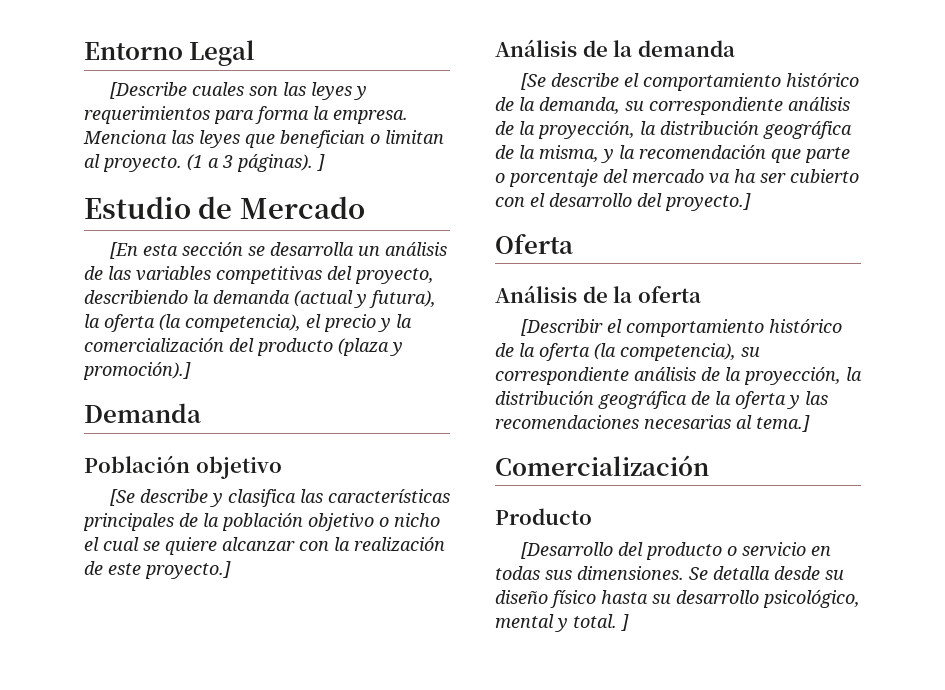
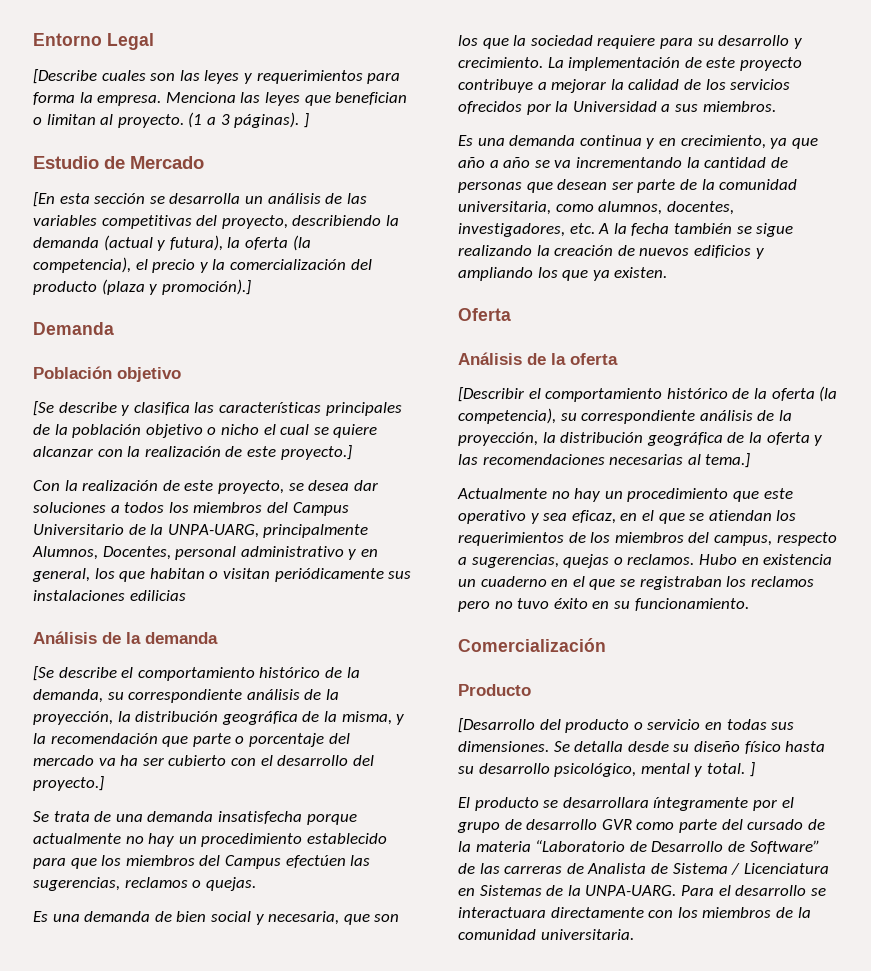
+ Con la realización de este proyecto, se desea dar soluciones a todos los miembros del Campus Universitario de la UNPA-UARG, principalmente Alumnos, Docentes, personal administrativo y en general, los que habitan o visitan periódicamente sus instalaciones edilicias
+ Se trata de una demanda insatisfecha porque actualmente no hay un procedimiento establecido para que los miembros del Campus efectúen las sugerencias, reclamos o quejas.
+ Es una demanda de bien social y necesaria, que son los que la sociedad requiere para su desarrollo y crecimiento. La implementación de este proyecto contribuye a mejorar la calidad de los servicios ofrecidos por la Universidad a sus miembros.
+ Es una demanda continua y en crecimiento, ya que año a año se va incrementando la cantidad de personas que desean ser parte de la comunidad universitaria, como alumnos, docentes, investigadores, etc. A la fecha también se sigue realizando la creación de nuevos edificios y ampliando los que ya existen.
+ Actualmente no hay un procedimiento que este operativo y sea eficaz, en el que se atiendan los requerimientos de los miembros del campus, respecto a sugerencias, quejas o reclamos. Hubo en existencia un cuaderno en el que se registraban los reclamos pero no tuvo éxito en su funcionamiento.
+ El producto se desarrollara íntegramente por el grupo de desarrollo GVR como parte del cursado de la materia “Laboratorio de Desarrollo de Software” de las carreras de Analista de Sistema / Licenciatura en Sistemas de la UNPA-UARG. Para el desarrollo se interactuara directamente con los miembros de la comunidad universitaria.

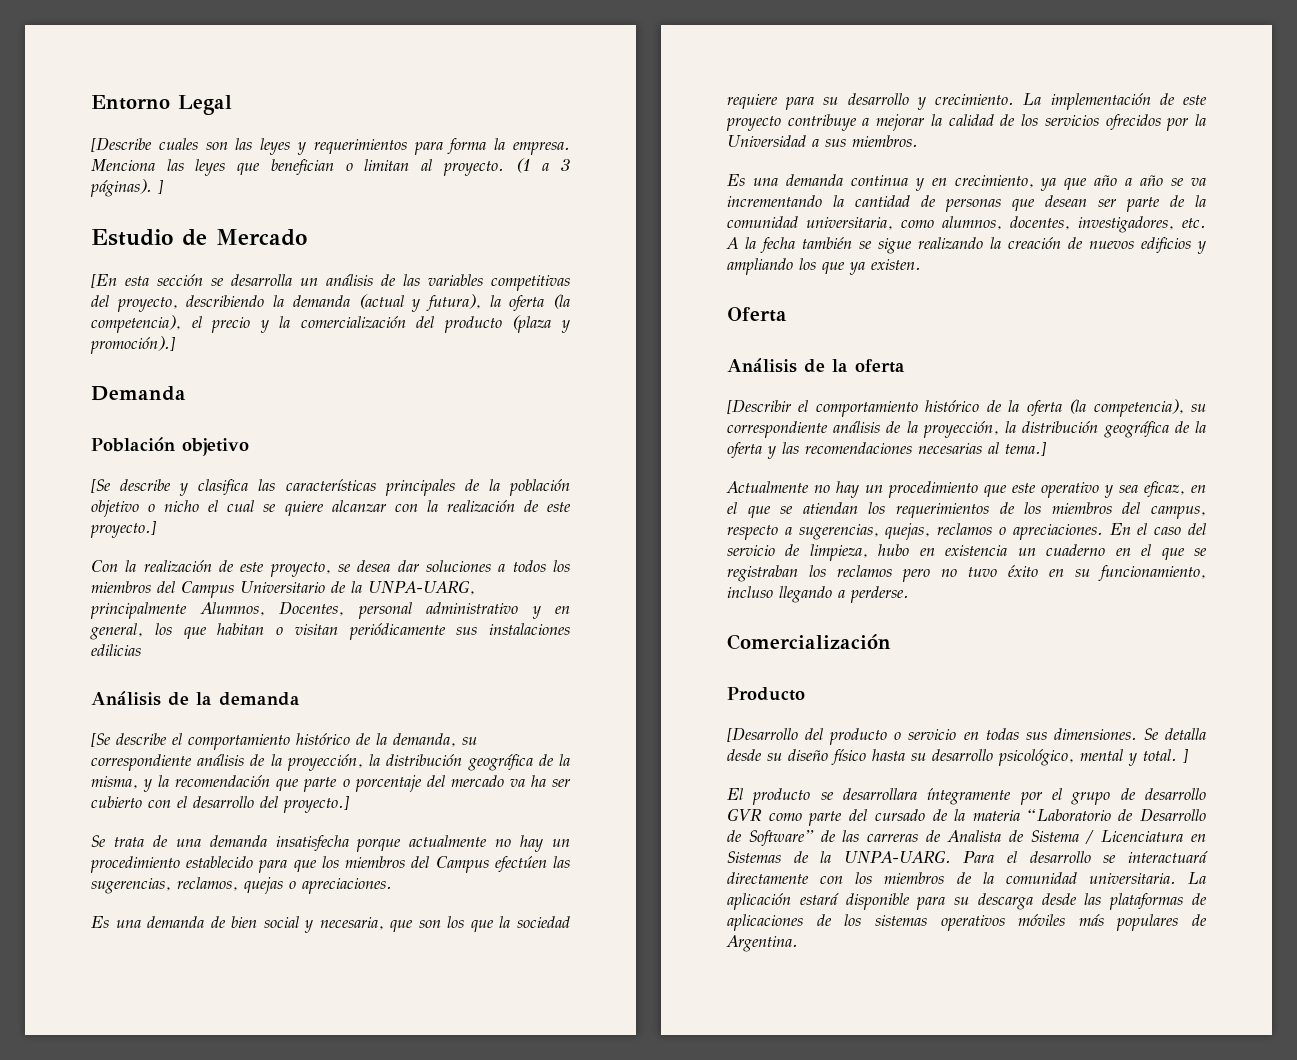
- Se trata de una demanda insatisfecha porque actualmente no hay un procedimiento establecido para que los miembros del Campus efectúen las sugerencias, reclamos o quejas.
+ Se trata de una demanda insatisfecha porque actualmente no hay un procedimiento establecido para que los miembros del Campus efectúen las sugerencias, reclamos, quejas o apreciaciones.
- Actualmente no hay un procedimiento que este operativo y sea eficaz, en el que se atiendan los requerimientos de los miembros del campus, respecto a sugerencias, quejas o reclamos. Hubo en existencia un cuaderno en el que se registraban los reclamos pero no tuvo éxito en su funcionamiento.
+ Actualmente no hay un procedimiento que este operativo y sea eficaz, en el que se atiendan los requerimientos de los miembros del campus, respecto a sugerencias, quejas, reclamos o apreciaciones. En el caso del servicio de limpieza, hubo en existencia un cuaderno en el que se registraban los reclamos pero no tuvo éxito en su funcionamiento, incluso llegando a perderse.
- Para el desarrollo se interactuara directamente con los miembros de la comunidad universitaria.
+ Para el desarrollo se interactuará directamente con los miembros de la comunidad universitaria.
+ La aplicación estará disponible para su descarga desde las plataformas de aplicaciones de los sistemas operativos móviles más populares de Argentina.

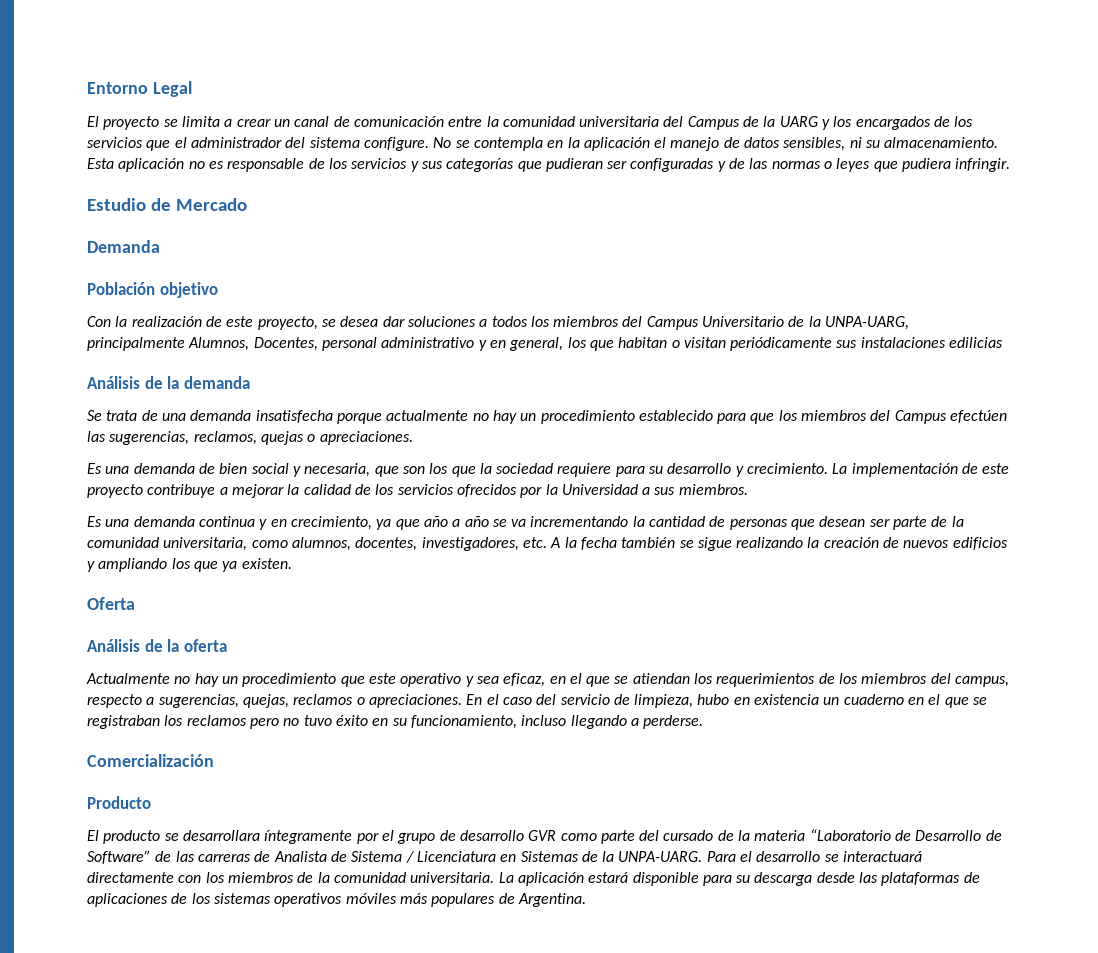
- [Describe cuales son las leyes y requerimientos para forma la empresa. Menciona las leyes que benefician o limitan al proyecto. (1 a 3 páginas). ]
+ El proyecto se limita a crear un canal de comunicación entre la comunidad universitaria del Campus de la UARG y los encargados de los servicios que el administrador del sistema configure. No se contempla en la aplicación el manejo de datos sensibles, ni su almacenamiento. Esta aplicación no es responsable de los servicios y sus categorías que pudieran ser configuradas y de las normas o leyes que pudiera infringir.
  Estudio de Mercado
- [En esta sección se desarrolla un análisis de las variables competitivas del proyecto, describiendo la demanda (actual y futura), la oferta (la competencia), el precio y la comercialización del producto (plaza y promoción).]
  Demanda
  Población objetivo
- [Se describe y clasifica las características principales de la población objetivo o nicho el cual se quiere alcanzar con la realización de este proyecto.]
- [Se describe el comportamiento histórico de la demanda, su correspondiente análisis de la proyección, la distribución geográfica de la misma, y la recomendación que parte o porcentaje del mercado va ha ser cubierto con el desarrollo del proyecto.]
- [Describir el comportamiento histórico de la oferta (la competencia), su correspondiente análisis de la proyección, la distribución geográfica de la oferta y las recomendaciones necesarias al tema.]
- [Desarrollo del producto o servicio en todas sus dimensiones. Se detalla desde su diseño físico hasta su desarrollo psicológico, mental y total. ]

